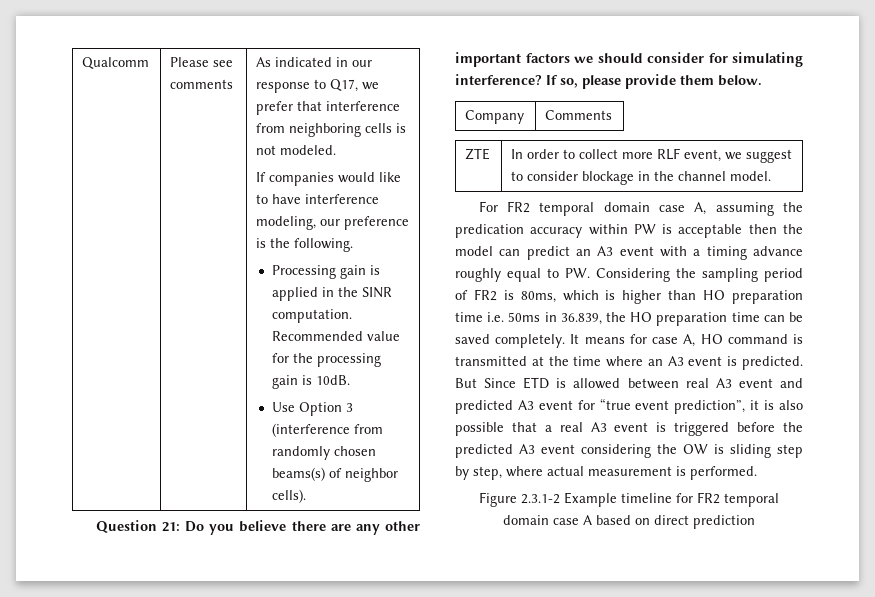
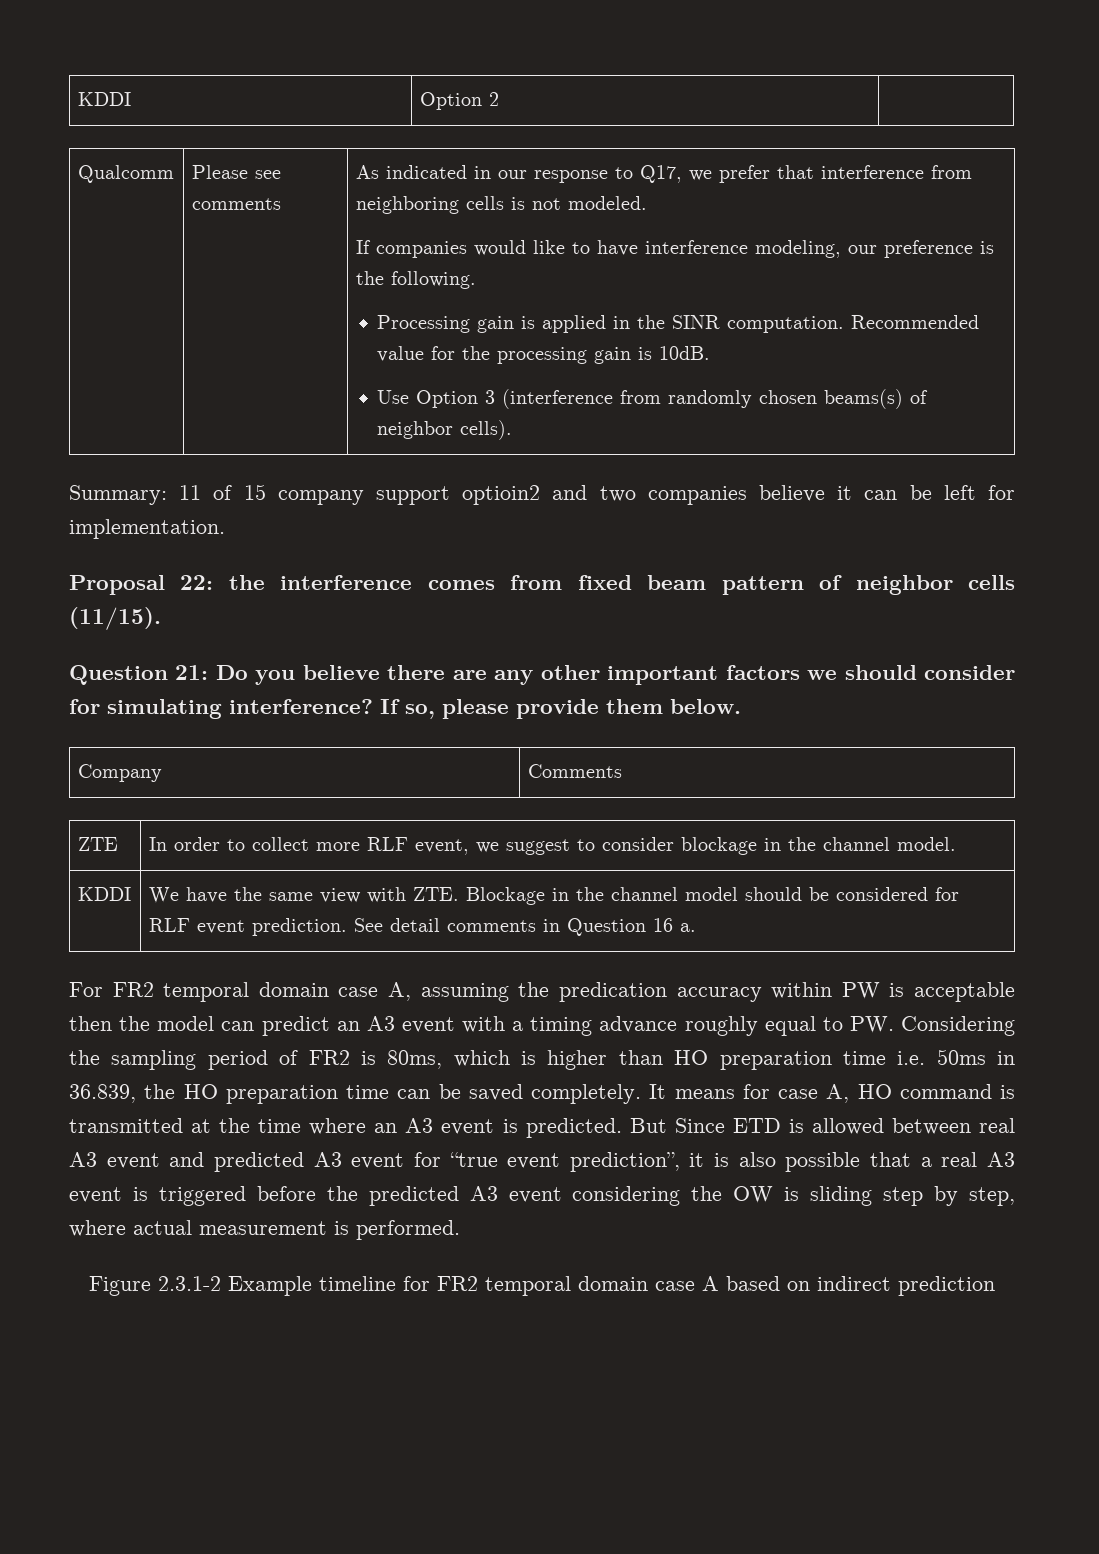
+ KDDI | Option 2
+ Summary: 11 of 15 company support optioin2 and two companies believe it can be left for implementation.
+ Proposal 22: the interference comes from fixed beam pattern of neighbor cells (11/15).
+ KDDI | We have the same view with ZTE. Blockage in the channel model should be considered for RLF event prediction. See detail comments in Question 16 a.
- Figure 2.3.1-2 Example timeline for FR2 temporal domain case A based on direct prediction
+ Figure 2.3.1-2 Example timeline for FR2 temporal domain case A based on indirect prediction

